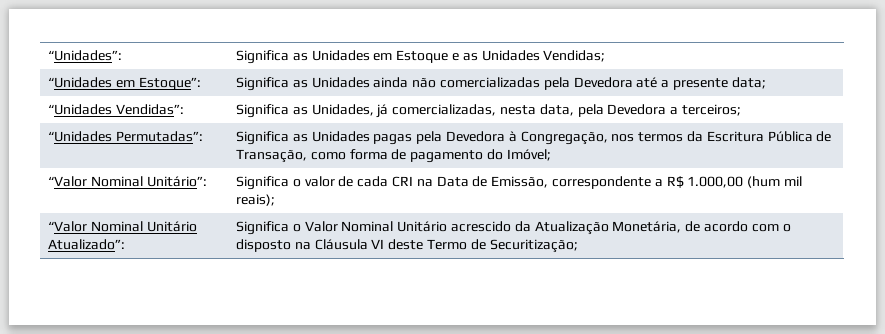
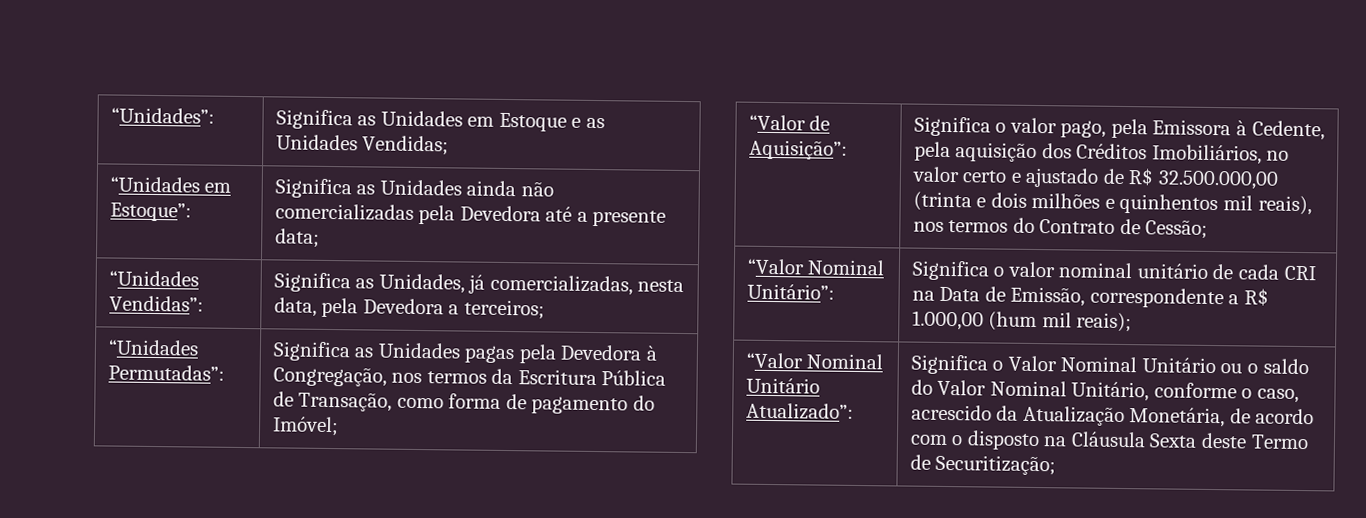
+ “Valor de Aquisição”: | Significa o valor pago, pela Emissora à Cedente, pela aquisição dos Créditos Imobiliários, no valor certo e ajustado de R$ 32.500.000,00 (trinta e dois milhões e quinhentos mil reais), nos termos do Contrato de Cessão;
- “Valor Nominal Unitário”: | Significa o valor de cada CRI na Data de Emissão, correspondente a R$ 1.000,00 (hum mil reais);
+ “Valor Nominal Unitário”: | Significa o valor nominal unitário de cada CRI na Data de Emissão, correspondente a R$ 1.000,00 (hum mil reais);
- “Valor Nominal Unitário Atualizado”: | Significa o Valor Nominal Unitário acrescido da Atualização Monetária, de acordo com o disposto na Cláusula VI deste Termo de Securitização;
+ “Valor Nominal Unitário Atualizado”: | Significa o Valor Nominal Unitário ou o saldo do Valor Nominal Unitário, conforme o caso, acrescido da Atualização Monetária, de acordo com o disposto na Cláusula Sexta deste Termo de Securitização;

